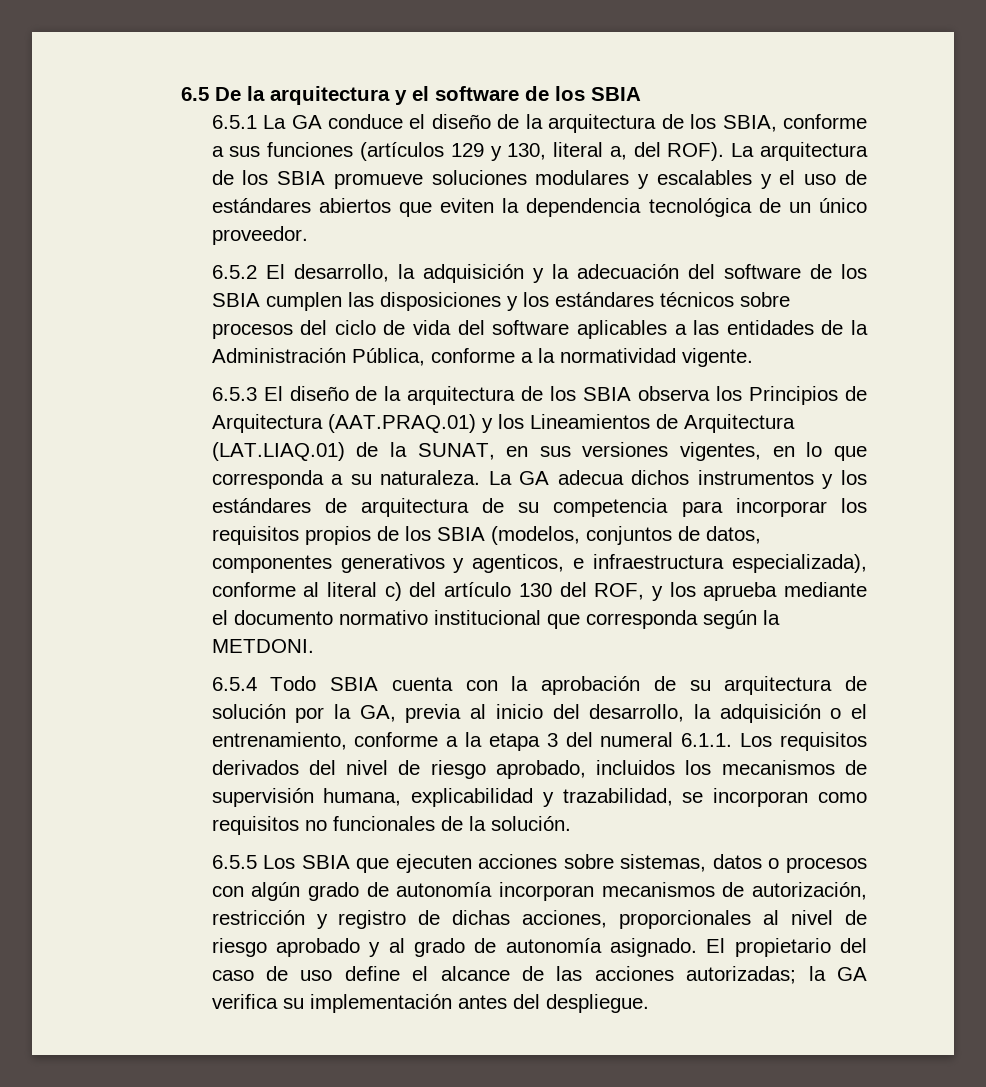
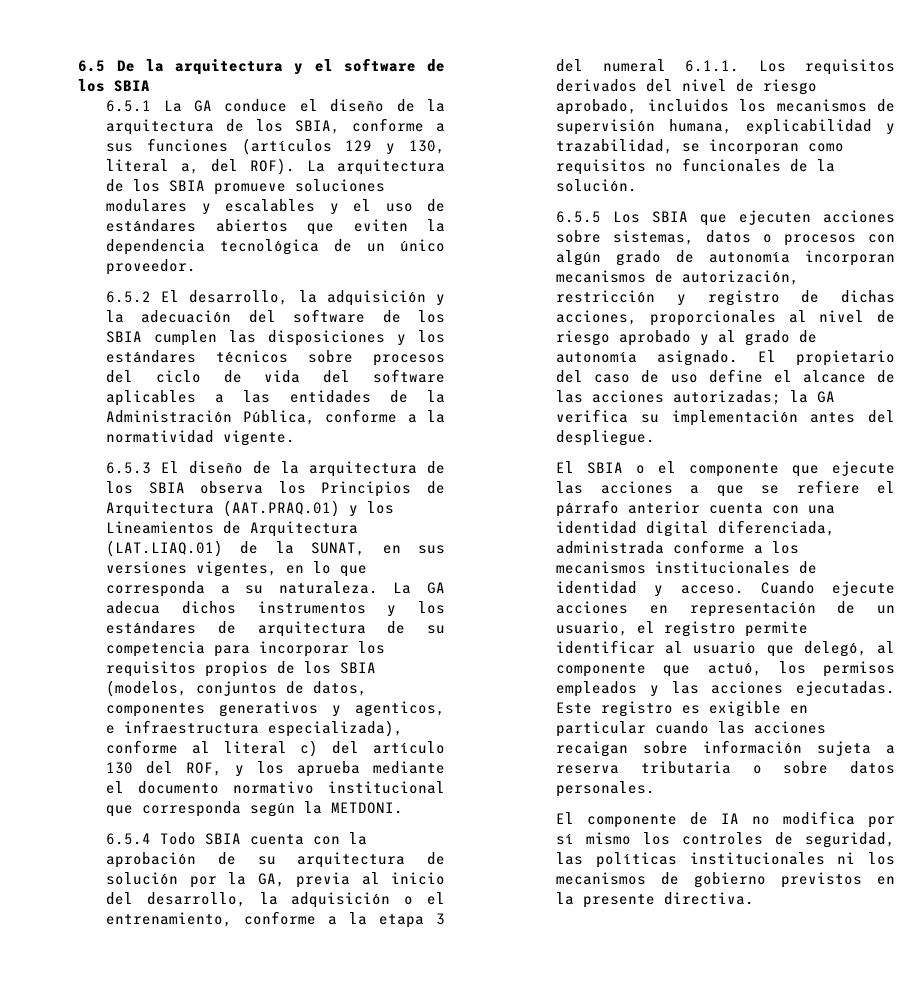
+ El SBIA o el componente que ejecute las acciones a que se refiere el párrafo anterior cuenta con una identidad digital diferenciada, administrada conforme a los mecanismos institucionales de identidad y acceso. Cuando ejecute acciones en representación de un usuario, el registro permite identificar al usuario que delegó, al componente que actuó, los permisos empleados y las acciones ejecutadas. Este registro es exigible en particular cuando las acciones recaigan sobre información sujeta a reserva tributaria o sobre datos personales.
+ El componente de IA no modifica por sí mismo los controles de seguridad, las políticas institucionales ni los mecanismos de gobierno previstos en la presente directiva.

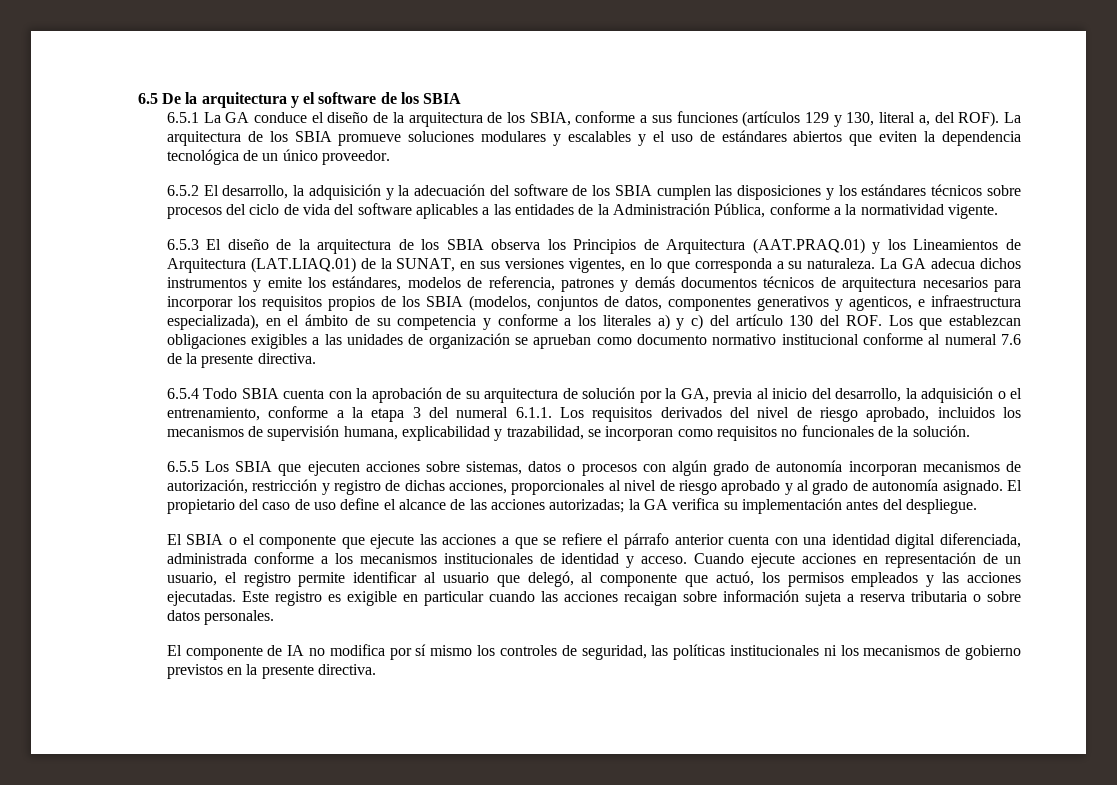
- La GA adecua dichos instrumentos y los estándares de arquitectura de su competencia para incorporar los requisitos propios de los SBIA (modelos, conjuntos de datos, componentes generativos y agenticos, e infraestructura especializada), conforme al literal c) del artículo 130 del ROF, y los aprueba mediante el documento normativo institucional que corresponda según la METDONI.
+ La GA adecua dichos instrumentos y emite los estándares, modelos de referencia, patrones y demás documentos técnicos de arquitectura necesarios para incorporar los requisitos propios de los SBIA (modelos, conjuntos de datos, componentes generativos y agenticos, e infraestructura especializada), en el ámbito de su competencia y conforme a los literales a) y c) del artículo 130 del ROF. Los que establezcan obligaciones exigibles a las unidades de organización se aprueban como documento normativo institucional conforme al numeral 7.6 de la presente directiva.

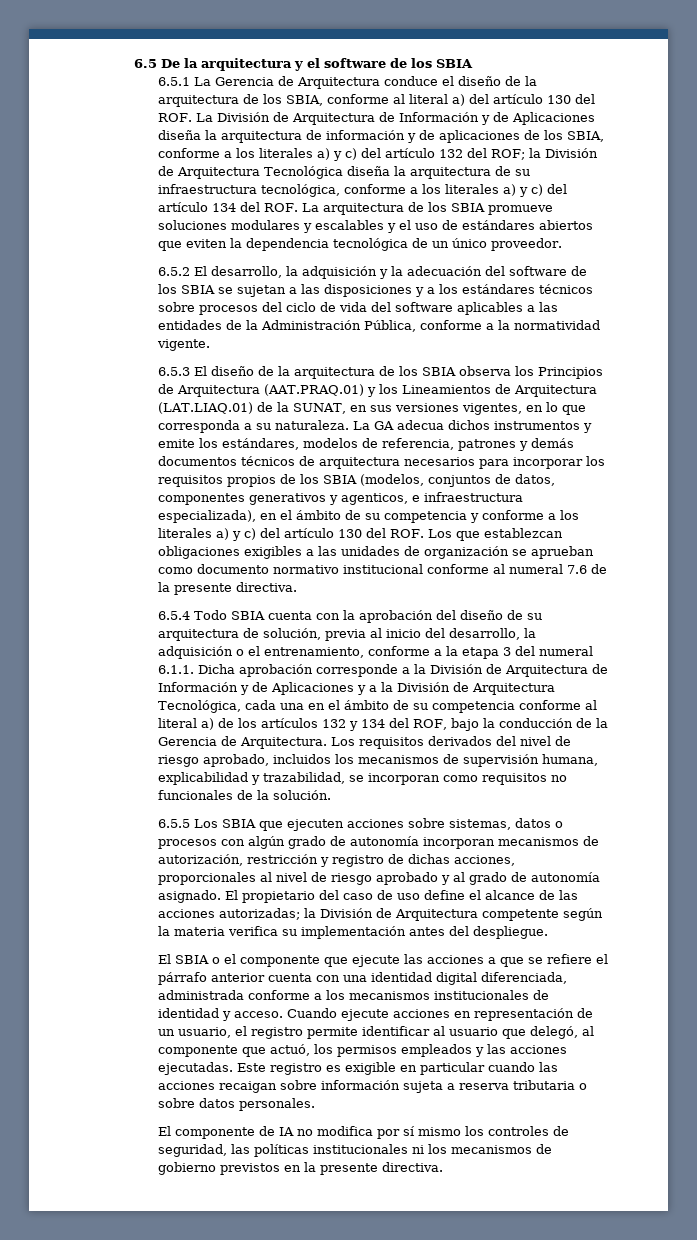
- 6.5.1 La GA conduce el diseño de la arquitectura de los SBIA, conforme a sus funciones (artículos 129 y 130, literal a, del ROF). La arquitectura de los SBIA promueve soluciones modulares y escalables y el uso de estándares abiertos que eviten la dependencia tecnológica de un único proveedor.
+ 6.5.1 La Gerencia de Arquitectura conduce el diseño de la arquitectura de los SBIA, conforme al literal a) del artículo 130 del ROF. La División de Arquitectura de Información y de Aplicaciones diseña la arquitectura de información y de aplicaciones de los SBIA, conforme a los literales a) y c) del artículo 132 del ROF; la División de Arquitectura Tecnológica diseña la arquitectura de su infraestructura tecnológica, conforme a los literales a) y c) del artículo 134 del ROF. La arquitectura de los SBIA promueve soluciones modulares y escalables y el uso de estándares abiertos que eviten la dependencia tecnológica de un único proveedor.
- 6.5.2 El desarrollo, la adquisición y la adecuación del software de los SBIA cumplen las disposiciones y los estándares técnicos sobre procesos del ciclo de vida del software aplicables a las entidades de la Administración Pública, conforme a la normatividad vigente.
+ 6.5.2 El desarrollo, la adquisición y la adecuación del software de los SBIA se sujetan a las disposiciones y a los estándares técnicos sobre procesos del ciclo de vida del software aplicables a las entidades de la Administración Pública, conforme a la normatividad vigente.
- 6.5.4 Todo SBIA cuenta con la aprobación de su arquitectura de solución por la GA, previa al inicio del desarrollo, la adquisición o el entrenamiento, conforme a la etapa 3 del numeral 6.1.1. Los requisitos derivados del nivel de riesgo aprobado, incluidos los mecanismos de supervisión humana, explicabilidad y trazabilidad, se incorporan como requisitos no funcionales de la solución.
+ 6.5.4 Todo SBIA cuenta con la aprobación del diseño de su arquitectura de solución, previa al inicio del desarrollo, la adquisición o el entrenamiento, conforme a la etapa 3 del numeral 6.1.1. Dicha aprobación corresponde a la División de Arquitectura de Información y de Aplicaciones y a la División de Arquitectura Tecnológica, cada una en el ámbito de su competencia conforme al literal a) de los artículos 132 y 134 del ROF, bajo la conducción de la Gerencia de Arquitectura. Los requisitos derivados del nivel de riesgo aprobado, incluidos los mecanismos de supervisión humana, explicabilidad y trazabilidad, se incorporan como requisitos no funcionales de la solución.
- El propietario del caso de uso define el alcance de las acciones autorizadas; la GA verifica su implementación antes del despliegue.
+ El propietario del caso de uso define el alcance de las acciones autorizadas; la División de Arquitectura competente según la materia verifica su implementación antes del despliegue.

